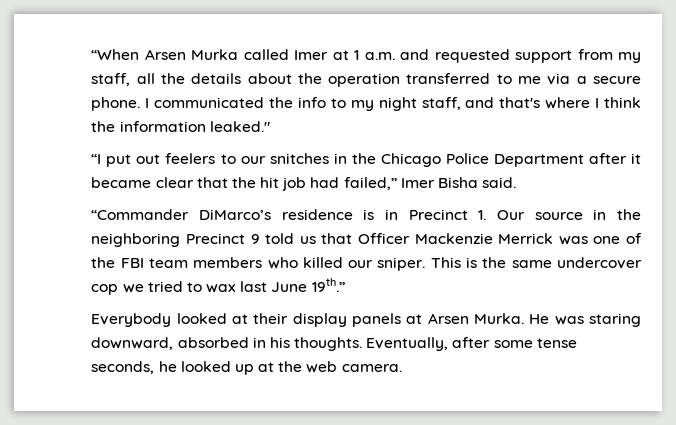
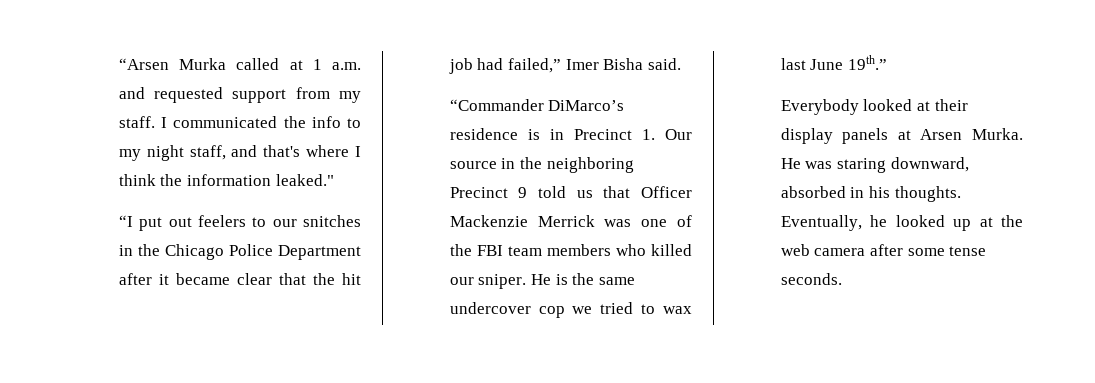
- “When Arsen Murka called Imer at 1 a.m. and requested support from my staff, all the details about the operation transferred to me via a secure phone.
+ “Arsen Murka called at 1 a.m. and requested support from my staff.
- This is the same undercover cop we tried to wax last June 19th.”
+ He is the same undercover cop we tried to wax last June 19th.”
- Eventually, after some tense seconds, he looked up at the web camera.
+ Eventually, he looked up at the web camera after some tense seconds.

